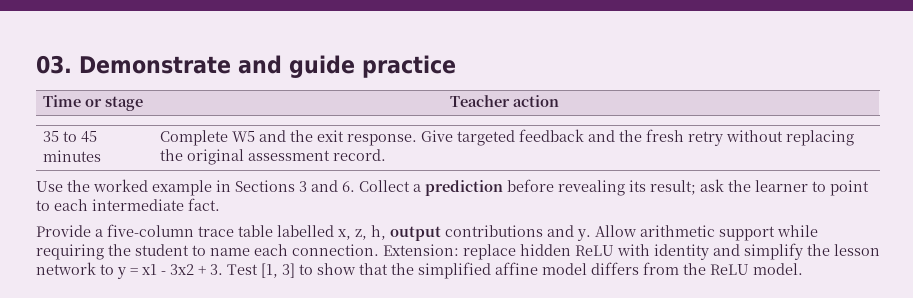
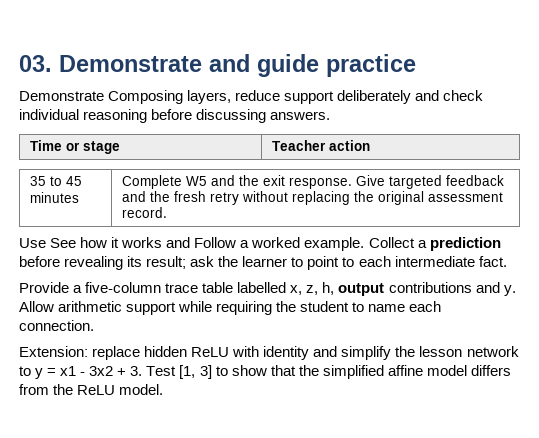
+ Demonstrate Composing layers, reduce support deliberately and check individual reasoning before discussing answers.
- Use the worked example in Sections 3 and 6. Collect a prediction before revealing its result; ask the learner to point to each intermediate fact.
+ Use See how it works and Follow a worked example. Collect a prediction before revealing its result; ask the learner to point to each intermediate fact.
- Allow arithmetic support while requiring the student to name each connection. Extension: replace hidden ReLU with identity and simplify the lesson network to y = x1 - 3x2 + 3. Test [1, 3] to show that the simplified affine model differs from the ReLU model.
+ Allow arithmetic support while requiring the student to name each connection.
+ Extension: replace hidden ReLU with identity and simplify the lesson network to y = x1 - 3x2 + 3. Test [1, 3] to show that the simplified affine model differs from the ReLU model.

